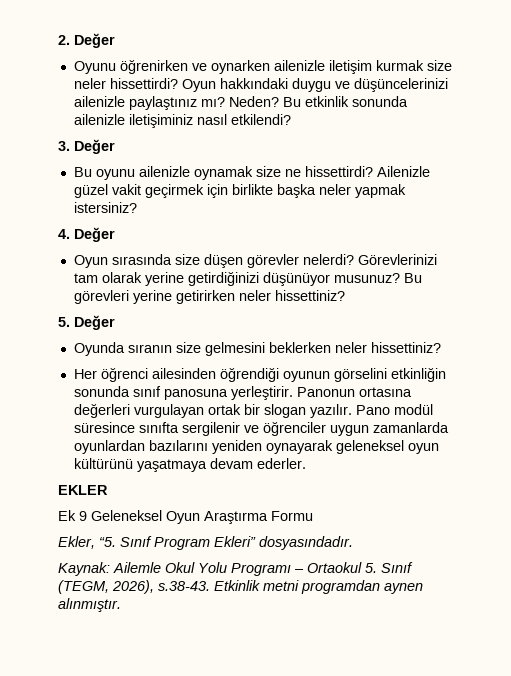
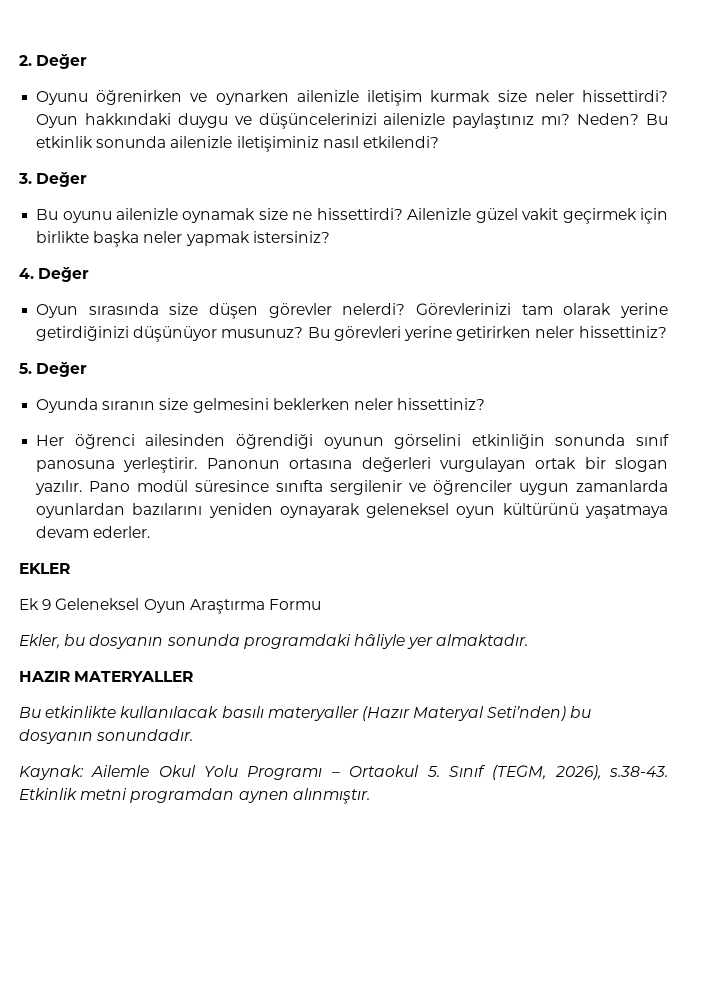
- Ekler, “5. Sınıf Program Ekleri” dosyasındadır.
+ Ekler, bu dosyanın sonunda programdaki hâliyle yer almaktadır.
+ HAZIR MATERYALLER
+ Bu etkinlikte kullanılacak basılı materyaller (Hazır Materyal Seti’nden) bu dosyanın sonundadır.

